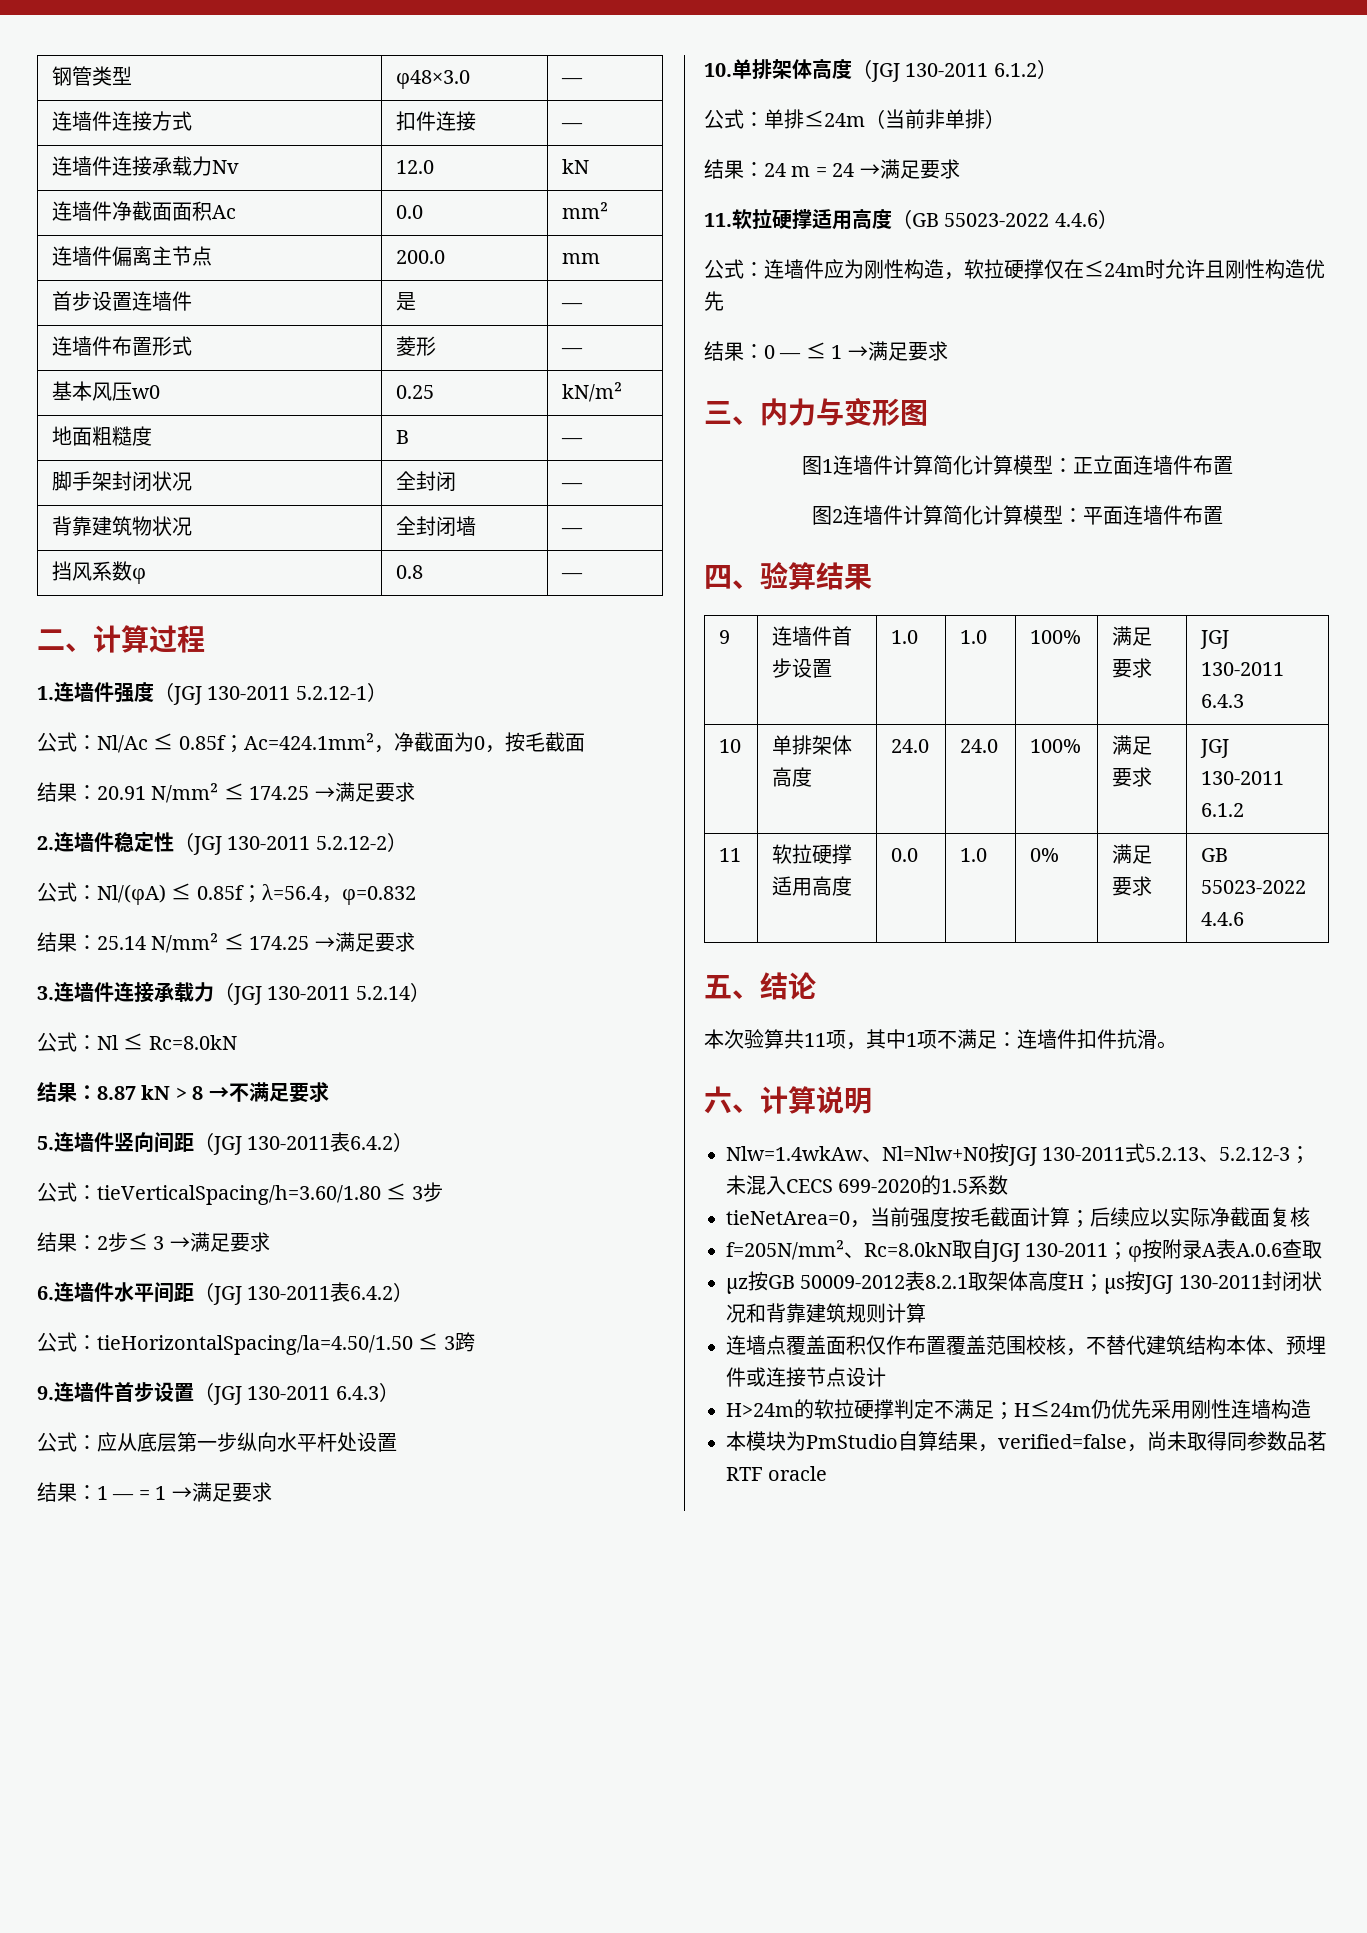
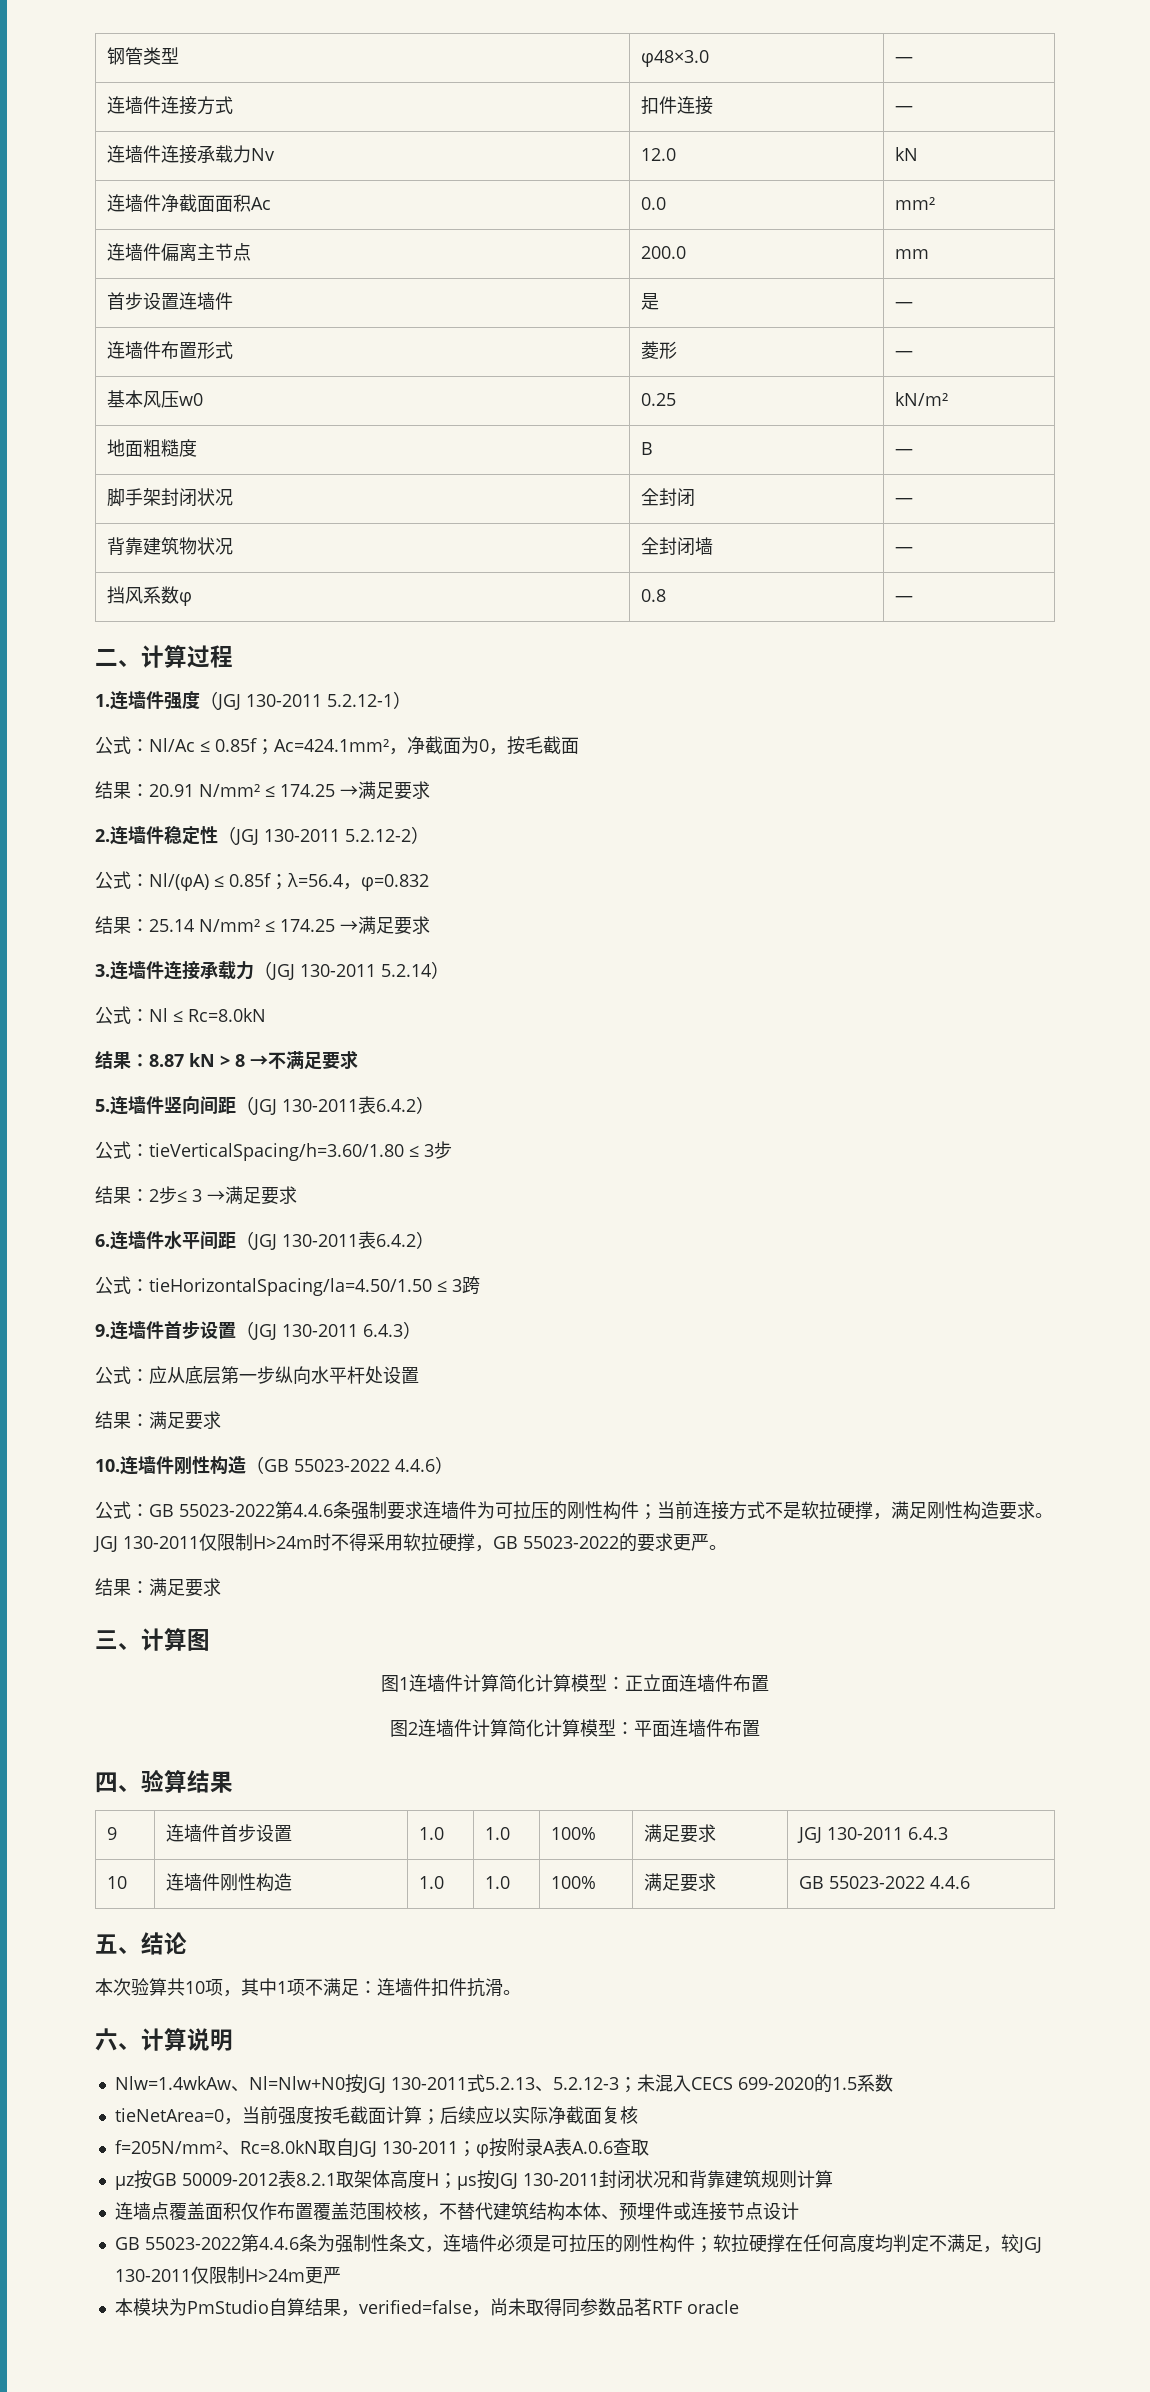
  公式：应从底层第一步纵向水平杆处设置
- 结果：1 — = 1 →满足要求
- 10.单排架体高度（JGJ 130-2011 6.1.2）
- 公式：单排≤24m（当前非单排）
- 结果：24 m = 24 →满足要求
- 11.软拉硬撑适用高度（GB 55023-2022 4.4.6）
+ 结果：满足要求
+ 10.连墙件刚性构造（GB 55023-2022 4.4.6）
- 公式：连墙件应为刚性构造，软拉硬撑仅在≤24m时允许且刚性构造优先
- 结果：0 — ≤ 1 →满足要求
+ 公式：GB 55023-2022第4.4.6条强制要求连墙件为可拉压的刚性构件；当前连接方式不是软拉硬撑，满足刚性构造要求。JGJ 130-2011仅限制H>24m时不得采用软拉硬撑，GB 55023-2022的要求更严。
+ 结果：满足要求
- 三、内力与变形图
+ 三、计算图
- 10 | 单排架体高度 | 24.0 | 24.0 | 100% | 满足要求 | JGJ 130-2011 6.1.2
- 11 | 软拉硬撑适用高度 | 0.0 | 1.0 | 0% | 满足要求 | GB 55023-2022 4.4.6
+ 10 | 连墙件刚性构造 | 1.0 | 1.0 | 100% | 满足要求 | GB 55023-2022 4.4.6
- 本次验算共11项，其中1项不满足：连墙件扣件抗滑。
+ 本次验算共10项，其中1项不满足：连墙件扣件抗滑。
- H>24m的软拉硬撑判定不满足；H≤24m仍优先采用刚性连墙构造
+ GB 55023-2022第4.4.6条为强制性条文，连墙件必须是可拉压的刚性构件；软拉硬撑在任何高度均判定不满足，较JGJ 130-2011仅限制H>24m更严

